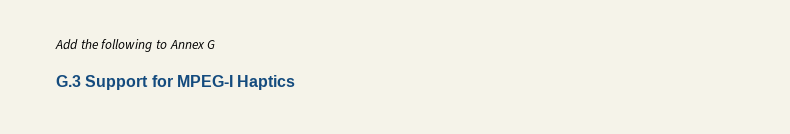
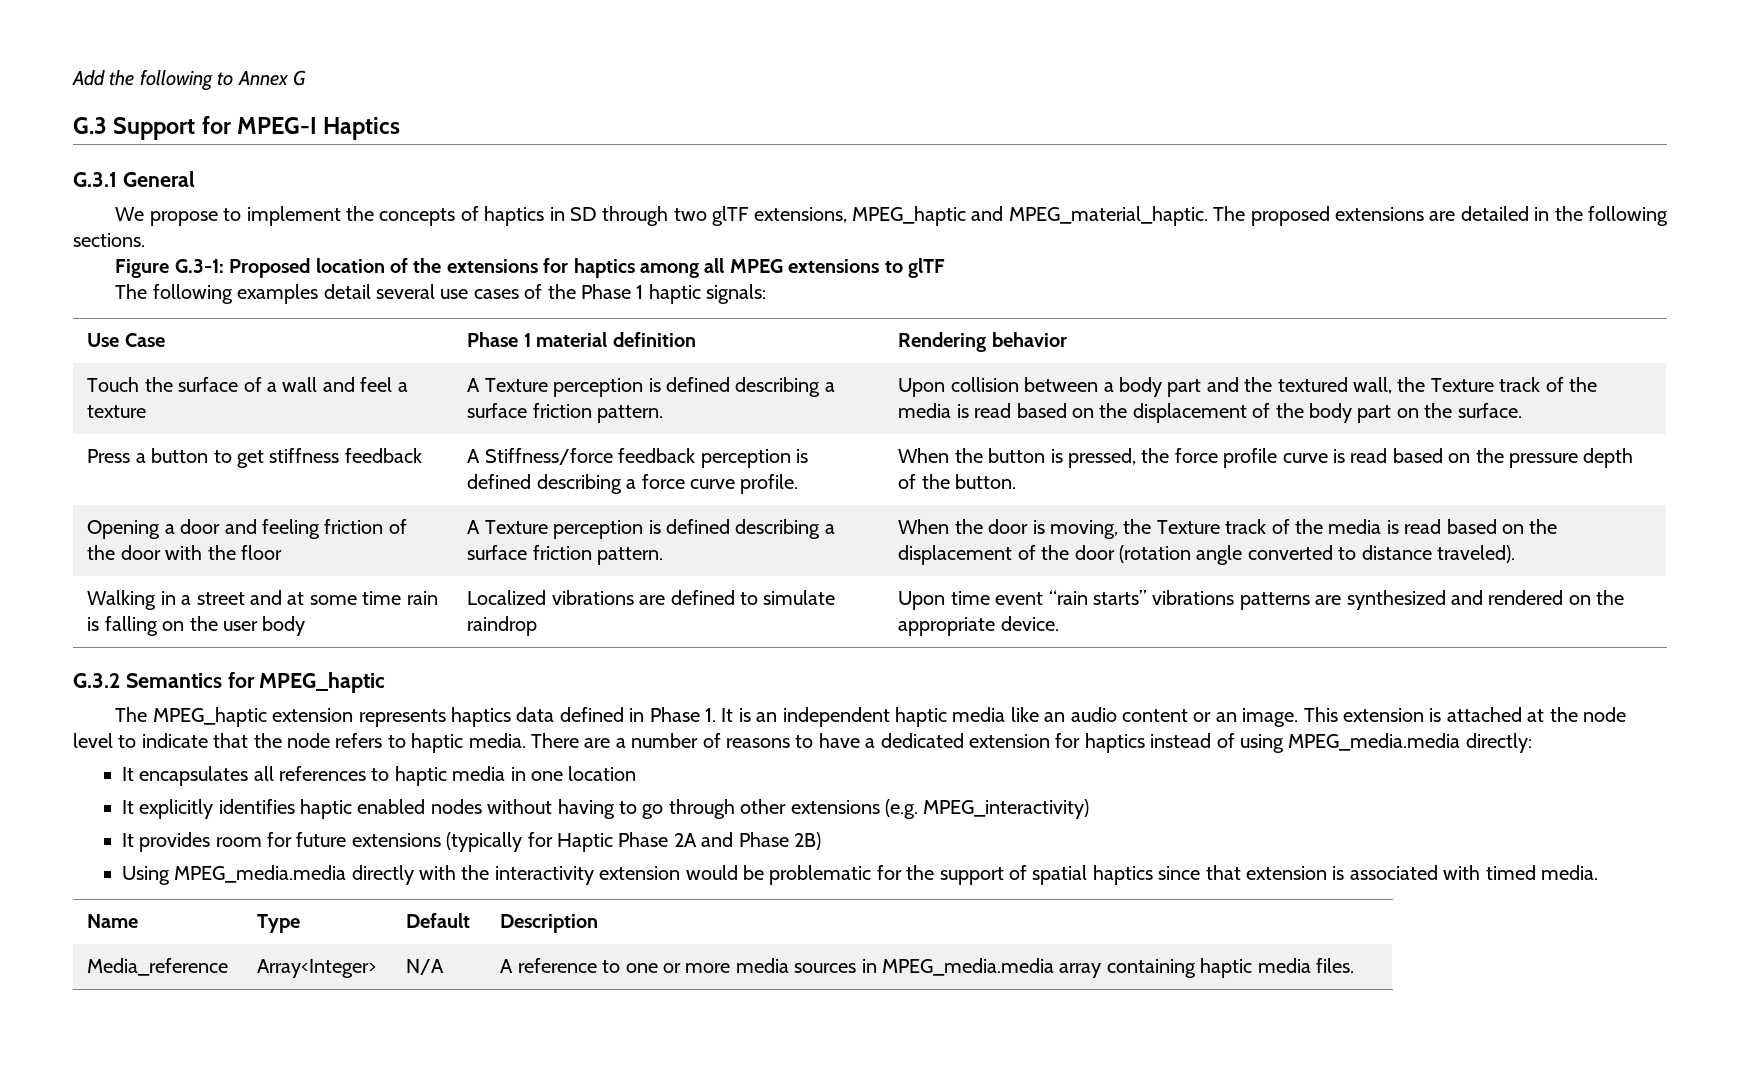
+ G.3.1 General
+ We propose to implement the concepts of haptics in SD through two glTF extensions, MPEG_haptic and MPEG_material_haptic. The proposed extensions are detailed in the following sections.
+ Figure G.3-1: Proposed location of the extensions for haptics among all MPEG extensions to glTF
+ The following examples detail several use cases of the Phase 1 haptic signals:
+ Use Case | Phase 1 material definition | Rendering behavior
+ Touch the surface of a wall and feel a texture | A Texture perception is defined describing a surface friction pattern. | Upon collision between a body part and the textured wall, the Texture track of the media is read based on the displacement of the body part on the surface.
+ Press a button to get stiffness feedback | A Stiffness/force feedback perception is defined describing a force curve profile. | When the button is pressed, the force profile curve is read based on the pressure depth of the button.
+ Opening a door and feeling friction of the door with the floor | A Texture perception is defined describing a surface friction pattern. | When the door is moving, the Texture track of the media is read based on the displacement of the door (rotation angle converted to distance traveled).
+ Walking in a street and at some time rain is falling on the user body | Localized vibrations are defined to simulate raindrop | Upon time event “rain starts” vibrations patterns are synthesized and rendered on the appropriate device.
+ G.3.2 Semantics for MPEG_haptic
+ The MPEG_haptic extension represents haptics data defined in Phase 1. It is an independent haptic media like an audio content or an image. This extension is attached at the node level to indicate that the node refers to haptic media. There are a number of reasons to have a dedicated extension for haptics instead of using MPEG_media.media directly:
+ It encapsulates all references to haptic media in one location
+ It explicitly identifies haptic enabled nodes without having to go through other extensions (e.g. MPEG_interactivity)
+ It provides room for future extensions (typically for Haptic Phase 2A and Phase 2B)
+ Using MPEG_media.media directly with the interactivity extension would be problematic for the support of spatial haptics since that extension is associated with timed media.
+ Name | Type | Default | Description
+ Media_reference | Array<Integer> | N/A | A reference to one or more media sources in MPEG_media.media array containing haptic media files.

